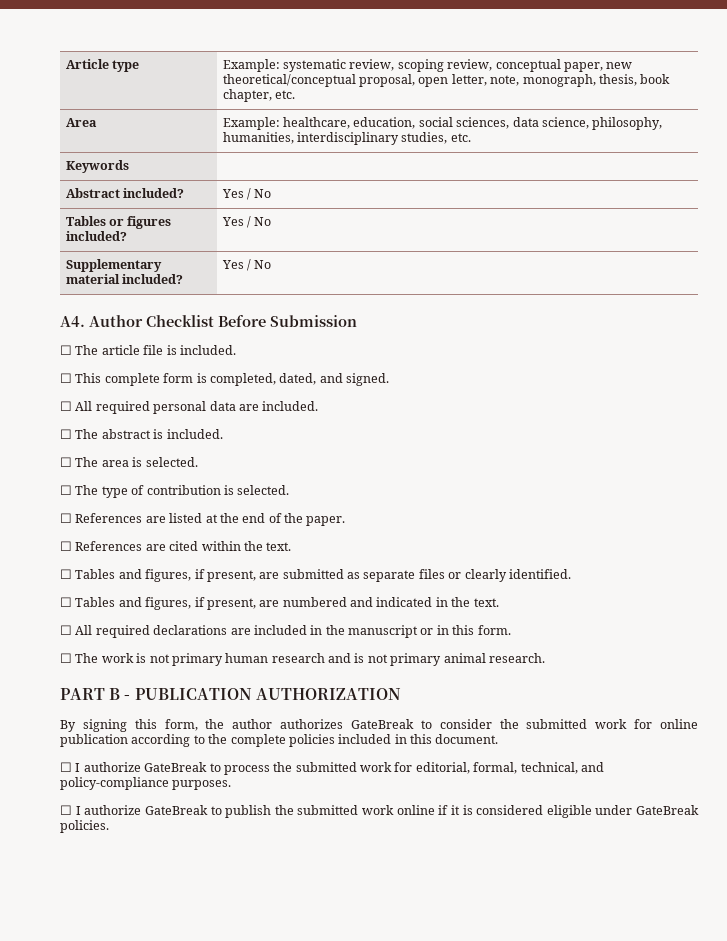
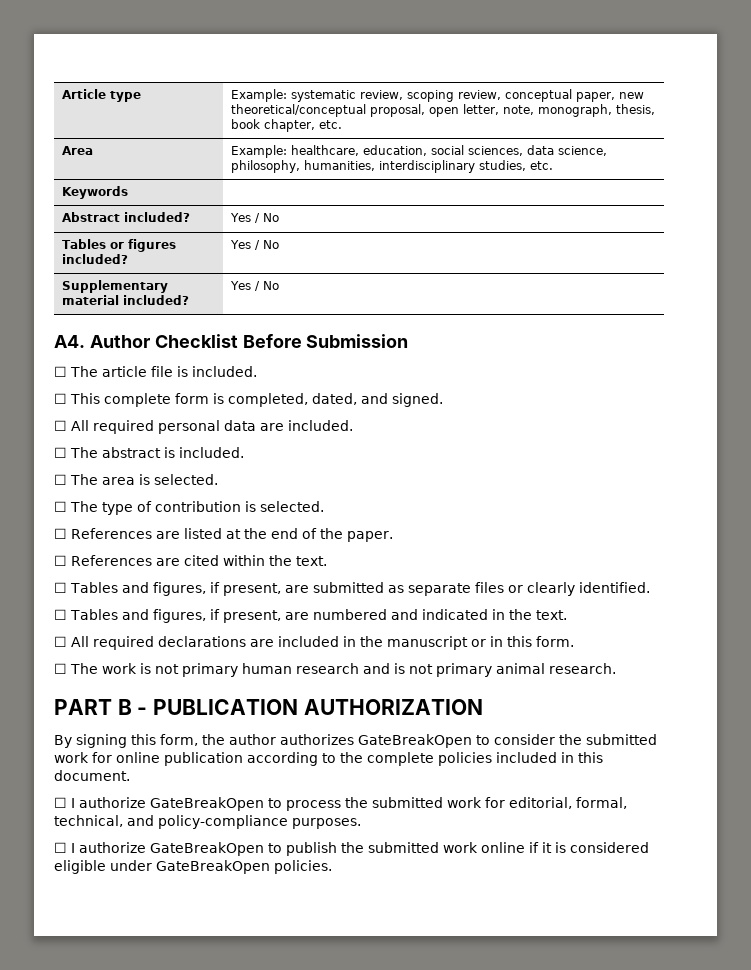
- By signing this form, the author authorizes GateBreak to consider the submitted work for online publication according to the complete policies included in this document.
+ By signing this form, the author authorizes GateBreakOpen to consider the submitted work for online publication according to the complete policies included in this document.
- ☐ I authorize GateBreak to process the submitted work for editorial, formal, technical, and policy-compliance purposes.
+ ☐ I authorize GateBreakOpen to process the submitted work for editorial, formal, technical, and policy-compliance purposes.
- ☐ I authorize GateBreak to publish the submitted work online if it is considered eligible under GateBreak policies.
+ ☐ I authorize GateBreakOpen to publish the submitted work online if it is considered eligible under GateBreakOpen policies.

